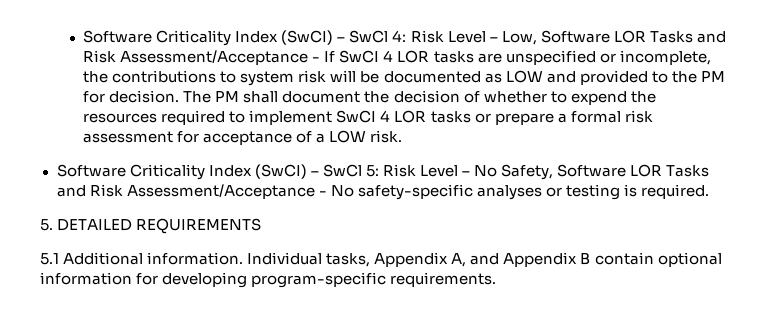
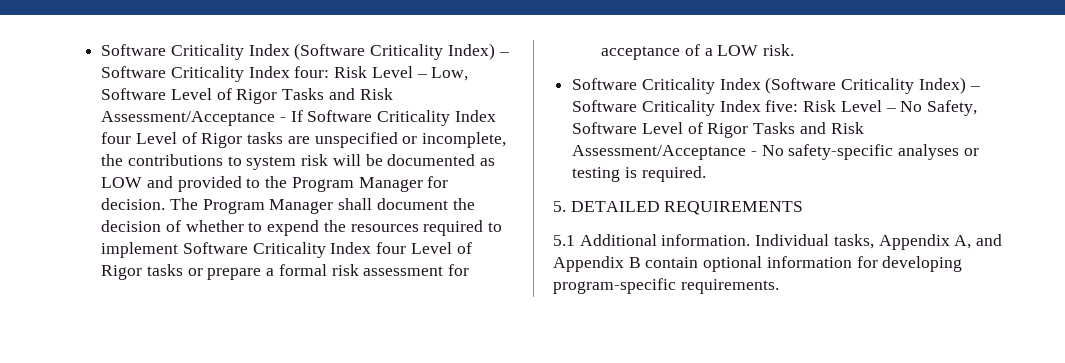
- Software Criticality Index (SwCI) – SwCl 4: Risk Level – Low, Software LOR Tasks and Risk Assessment/Acceptance - If SwCI 4 LOR tasks are unspecified or incomplete, the contributions to system risk will be documented as LOW and provided to the PM for decision.
+ Software Criticality Index (Software Criticality Index) – Software Criticality Index four: Risk Level – Low, Software Level of Rigor Tasks and Risk Assessment/Acceptance - If Software Criticality Index four Level of Rigor tasks are unspecified or incomplete, the contributions to system risk will be documented as LOW and provided to the Program Manager for decision.
- The PM shall document the decision of whether to expend the resources required to implement SwCI 4 LOR tasks or prepare a formal risk assessment for acceptance of a LOW risk.
+ The Program Manager shall document the decision of whether to expend the resources required to implement Software Criticality Index four Level of Rigor tasks or prepare a formal risk assessment for acceptance of a LOW risk.
- Software Criticality Index (SwCI) – SwCl 5: Risk Level – No Safety, Software LOR Tasks and Risk Assessment/Acceptance - No safety-specific analyses or testing is required.
+ Software Criticality Index (Software Criticality Index) – Software Criticality Index five: Risk Level – No Safety, Software Level of Rigor Tasks and Risk Assessment/Acceptance - No safety-specific analyses or testing is required.

